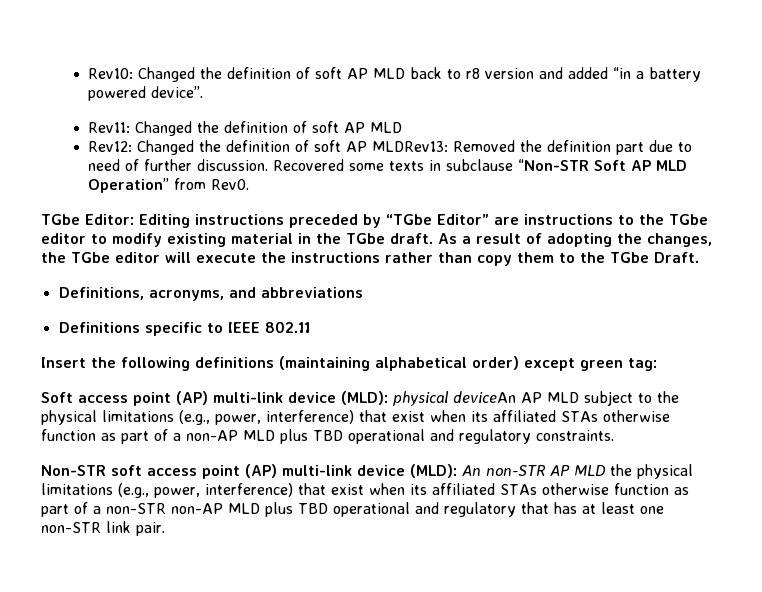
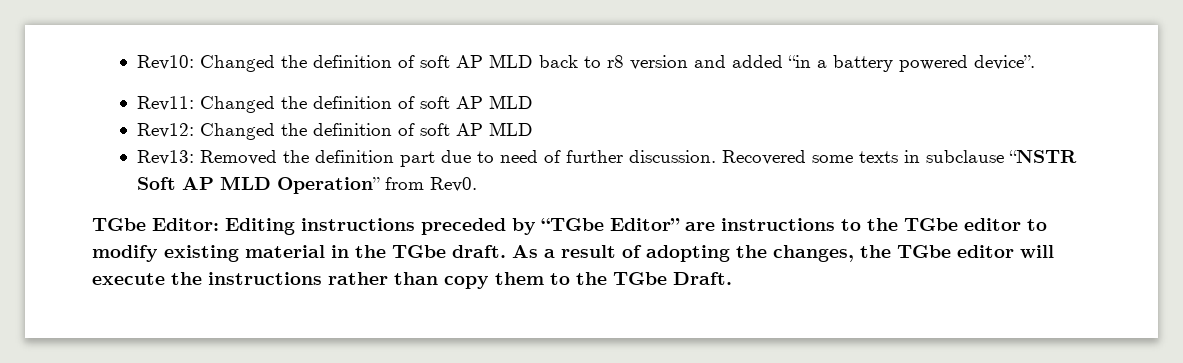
- Rev12: Changed the definition of soft AP MLDRev13: Removed the definition part due to need of further discussion.
+ Rev12: Changed the definition of soft AP MLD
+ Rev13: Removed the definition part due to need of further discussion.
- Recovered some texts in subclause “Non-STR Soft AP MLD Operation” from Rev0.
+ Recovered some texts in subclause “NSTR Soft AP MLD Operation” from Rev0.
- Definitions, acronyms, and abbreviations
- Definitions specific to IEEE 802.11
- Insert the following definitions (maintaining alphabetical order) except green tag:
- Soft access point (AP) multi-link device (MLD): physical deviceAn AP MLD subject to the physical limitations (e.g., power, interference) that exist when its affiliated STAs otherwise function as part of a non-AP MLD plus TBD operational and regulatory constraints.
- Non-STR soft access point (AP) multi-link device (MLD): An non-STR AP MLD the physical limitations (e.g., power, interference) that exist when its affiliated STAs otherwise function as part of a non-STR non-AP MLD plus TBD operational and regulatory that has at least one non-STR link pair.

